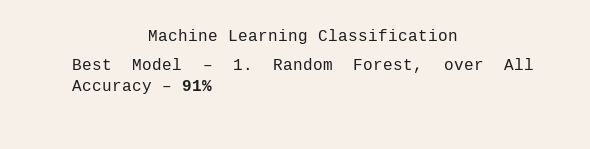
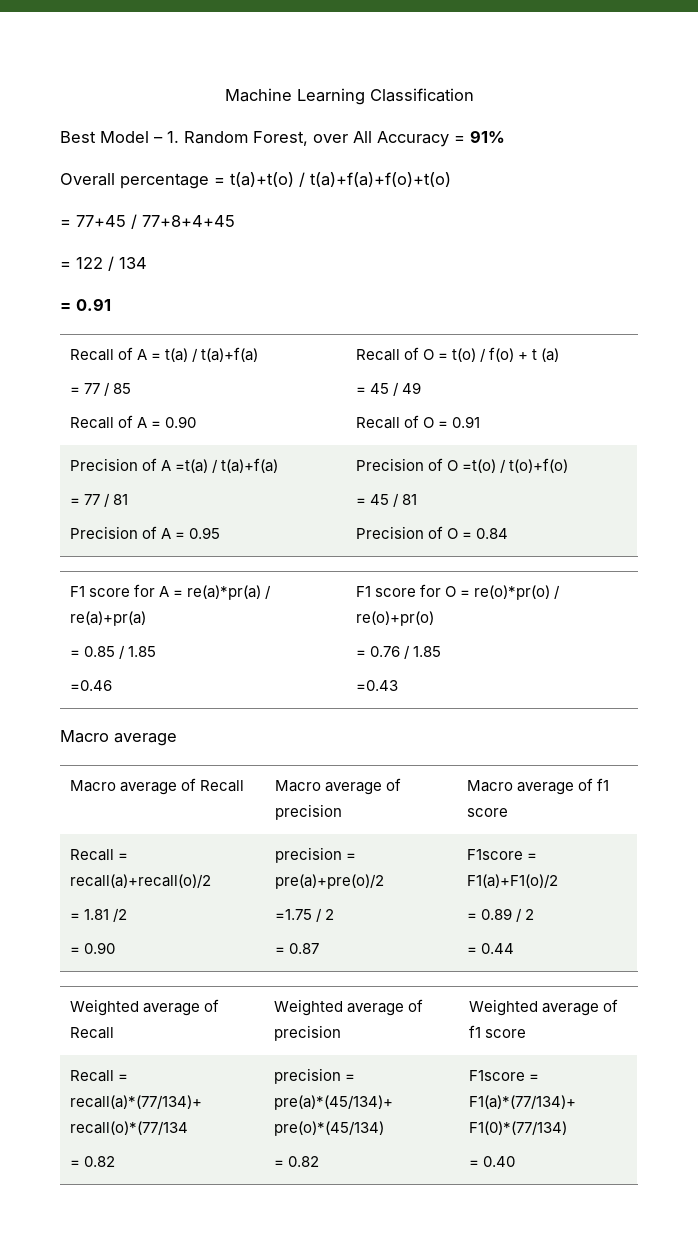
- Best Model – 1. Random Forest, over All Accuracy – 91%
+ Best Model – 1. Random Forest, over All Accuracy = 91%
+ Overall percentage = t(a)+t(o) / t(a)+f(a)+f(o)+t(o)
+ = 77+45 / 77+8+4+45
+ = 122 / 134
+ = 0.91
+ Recall of A = t(a) / t(a)+f(a)
+ = 77 / 85
+ Recall of A = 0.90 | Recall of O = t(o) / f(o) + t (a)
+ = 45 / 49
+ Recall of O = 0.91
+ Precision of A =t(a) / t(a)+f(a)
+ = 77 / 81
+ Precision of A = 0.95 | Precision of O =t(o) / t(o)+f(o)
+ = 45 / 81
+ Precision of O = 0.84
+ F1 score for A = re(a)*pr(a) / re(a)+pr(a)
+ = 0.85 / 1.85
+ =0.46 | F1 score for O = re(o)*pr(o) / re(o)+pr(o)
+ = 0.76 / 1.85
+ =0.43
+ Macro average
+ Macro average of Recall | Macro average of precision | Macro average of f1 score
+ Recall = recall(a)+recall(o)/2
+ = 1.81 /2
+ = 0.90 | precision = pre(a)+pre(o)/2
+ =1.75 / 2
+ = 0.87 | F1score = F1(a)+F1(o)/2
+ = 0.89 / 2
+ = 0.44
+ Weighted average of Recall | Weighted average of precision | Weighted average of f1 score
+ Recall = recall(a)*(77/134)+ recall(o)*(77/134
+ = 0.82 | precision = pre(a)*(45/134)+ pre(o)*(45/134)
+ = 0.82 | F1score = F1(a)*(77/134)+ F1(0)*(77/134)
+ = 0.40

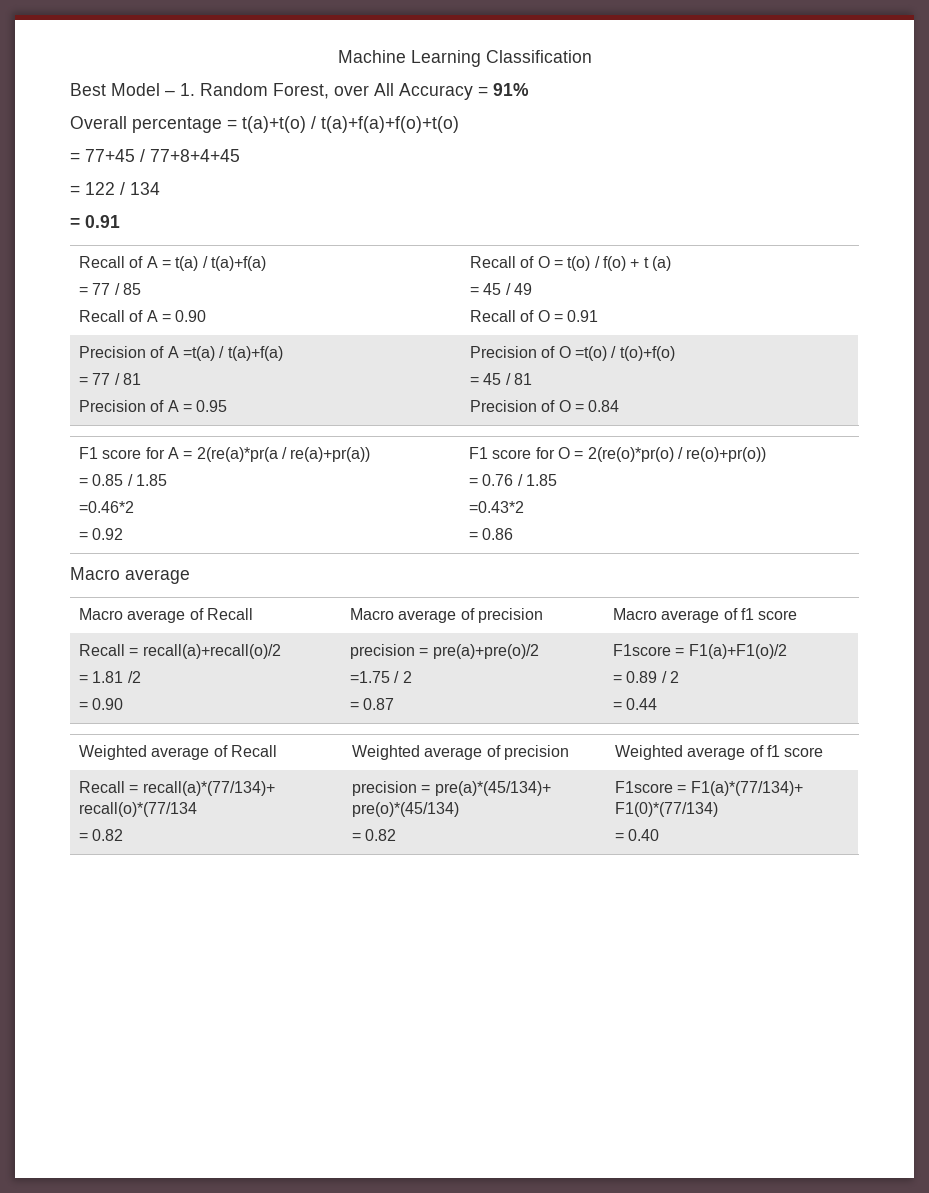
- F1 score for A = re(a)*pr(a) / re(a)+pr(a)
+ F1 score for A = 2(re(a)*pr(a / re(a)+pr(a))
  = 0.85 / 1.85
- =0.46 | F1 score for O = re(o)*pr(o) / re(o)+pr(o)
+ =0.46*2
+ = 0.92 | F1 score for O = 2(re(o)*pr(o) / re(o)+pr(o))
  = 0.76 / 1.85
- =0.43
+ =0.43*2
+ = 0.86

